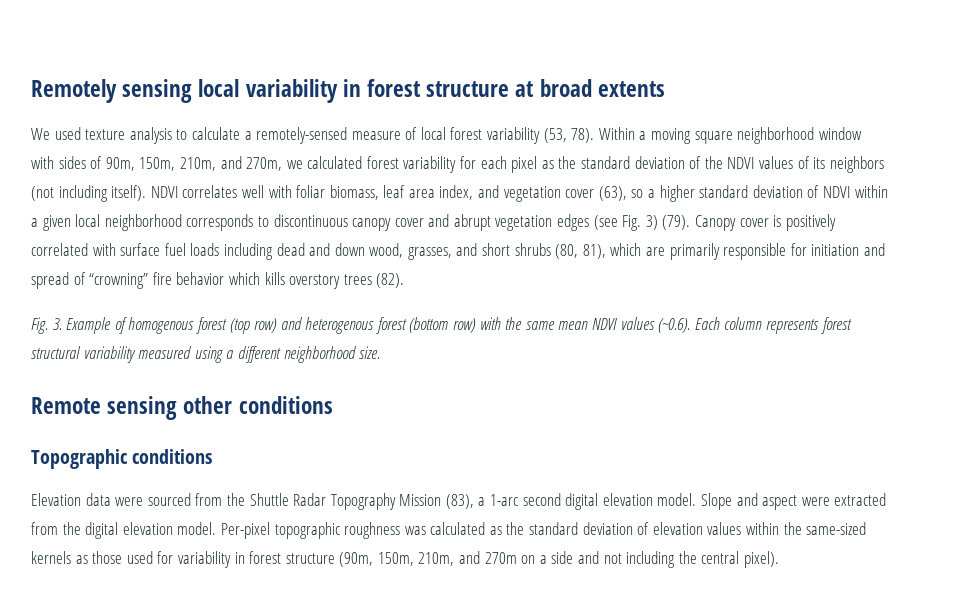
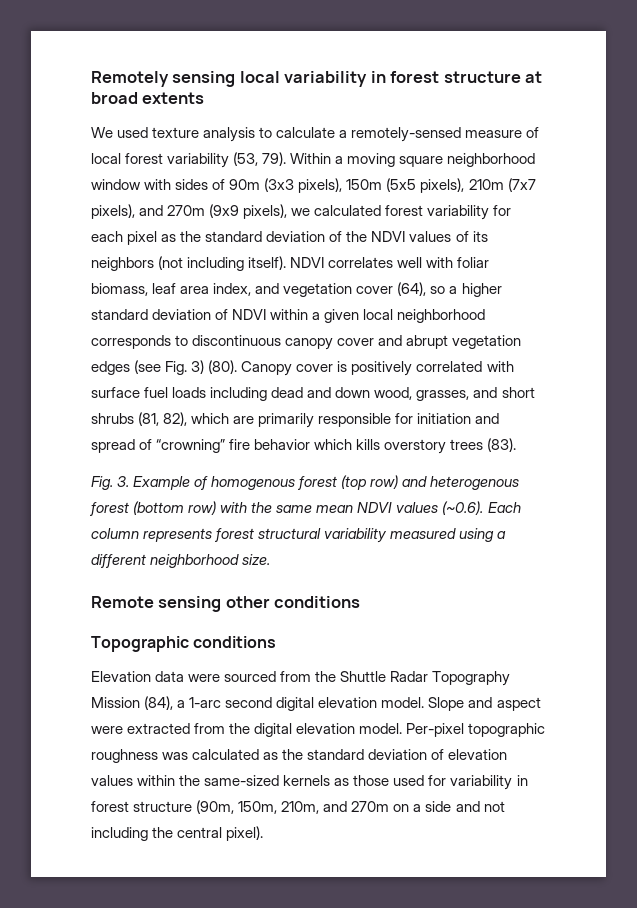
- We used texture analysis to calculate a remotely-sensed measure of local forest variability (53, 78).
+ We used texture analysis to calculate a remotely-sensed measure of local forest variability (53, 79).
- Within a moving square neighborhood window with sides of 90m, 150m, 210m, and 270m, we calculated forest variability for each pixel as the standard deviation of the NDVI values of its neighbors (not including itself).
+ Within a moving square neighborhood window with sides of 90m (3x3 pixels), 150m (5x5 pixels), 210m (7x7 pixels), and 270m (9x9 pixels), we calculated forest variability for each pixel as the standard deviation of the NDVI values of its neighbors (not including itself).
- NDVI correlates well with foliar biomass, leaf area index, and vegetation cover (63), so a higher standard deviation of NDVI within a given local neighborhood corresponds to discontinuous canopy cover and abrupt vegetation edges (see Fig. 3) (79).
+ NDVI correlates well with foliar biomass, leaf area index, and vegetation cover (64), so a higher standard deviation of NDVI within a given local neighborhood corresponds to discontinuous canopy cover and abrupt vegetation edges (see Fig. 3) (80).
- Canopy cover is positively correlated with surface fuel loads including dead and down wood, grasses, and short shrubs (80, 81), which are primarily responsible for initiation and spread of “crowning” fire behavior which kills overstory trees (82).
+ Canopy cover is positively correlated with surface fuel loads including dead and down wood, grasses, and short shrubs (81, 82), which are primarily responsible for initiation and spread of “crowning” fire behavior which kills overstory trees (83).
- Elevation data were sourced from the Shuttle Radar Topography Mission (83), a 1-arc second digital elevation model.
+ Elevation data were sourced from the Shuttle Radar Topography Mission (84), a 1-arc second digital elevation model.

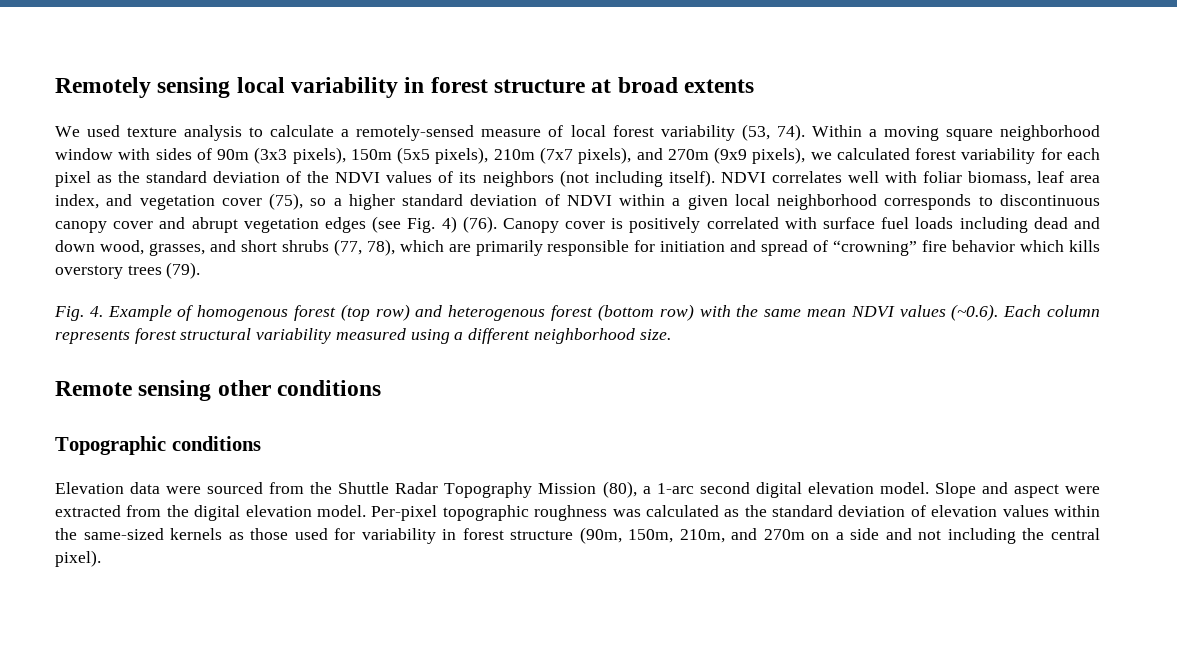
- We used texture analysis to calculate a remotely-sensed measure of local forest variability (53, 79).
+ We used texture analysis to calculate a remotely-sensed measure of local forest variability (53, 74).
- NDVI correlates well with foliar biomass, leaf area index, and vegetation cover (64), so a higher standard deviation of NDVI within a given local neighborhood corresponds to discontinuous canopy cover and abrupt vegetation edges (see Fig. 3) (80).
+ NDVI correlates well with foliar biomass, leaf area index, and vegetation cover (75), so a higher standard deviation of NDVI within a given local neighborhood corresponds to discontinuous canopy cover and abrupt vegetation edges (see Fig. 4) (76).
- Canopy cover is positively correlated with surface fuel loads including dead and down wood, grasses, and short shrubs (81, 82), which are primarily responsible for initiation and spread of “crowning” fire behavior which kills overstory trees (83).
- Fig. 3. Example of homogenous forest (top row) and heterogenous forest (bottom row) with the same mean NDVI values (~0.6). Each column represents forest structural variability measured using a different neighborhood size.
+ Canopy cover is positively correlated with surface fuel loads including dead and down wood, grasses, and short shrubs (77, 78), which are primarily responsible for initiation and spread of “crowning” fire behavior which kills overstory trees (79).
+ Fig. 4. Example of homogenous forest (top row) and heterogenous forest (bottom row) with the same mean NDVI values (~0.6). Each column represents forest structural variability measured using a different neighborhood size.
- Elevation data were sourced from the Shuttle Radar Topography Mission (84), a 1-arc second digital elevation model.
+ Elevation data were sourced from the Shuttle Radar Topography Mission (80), a 1-arc second digital elevation model.

